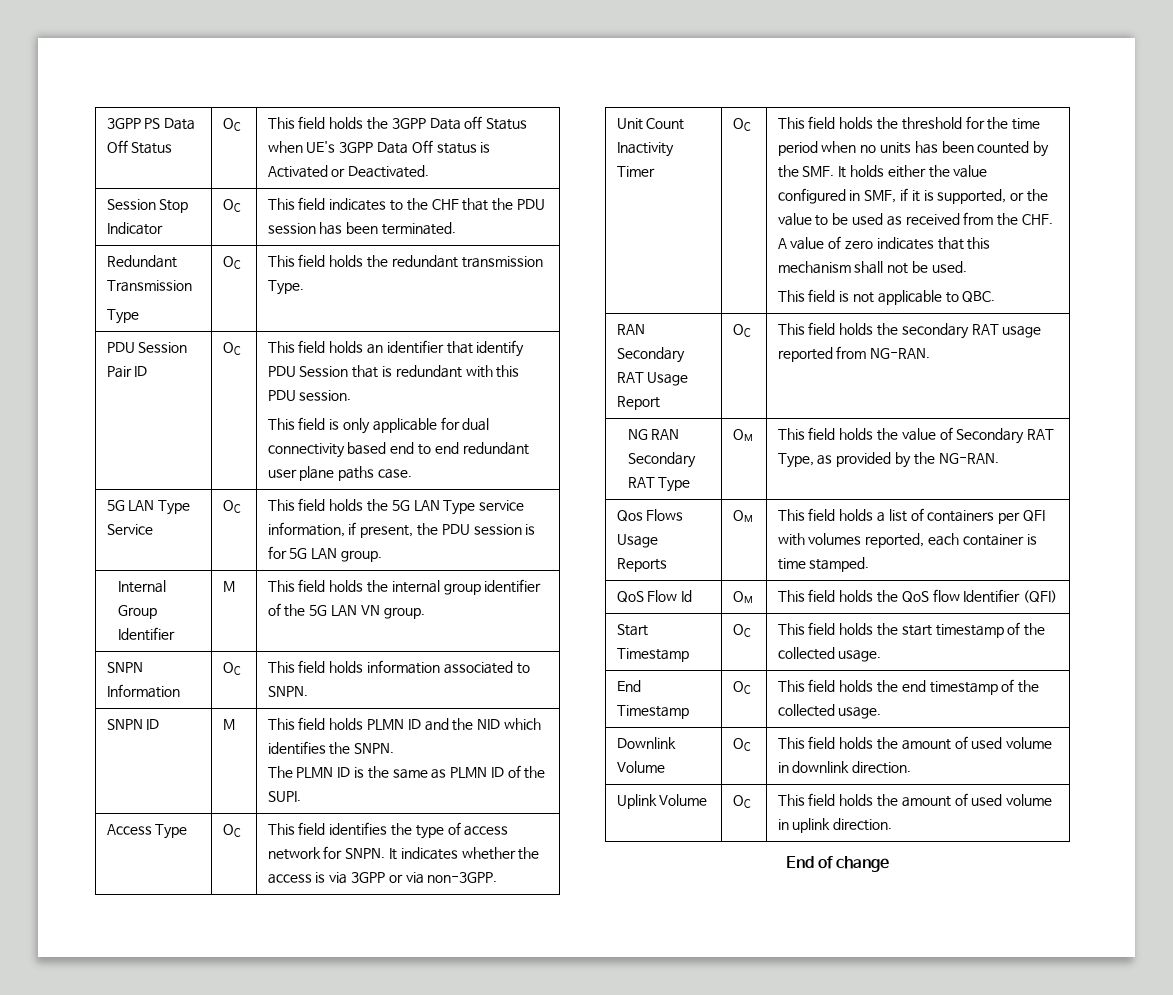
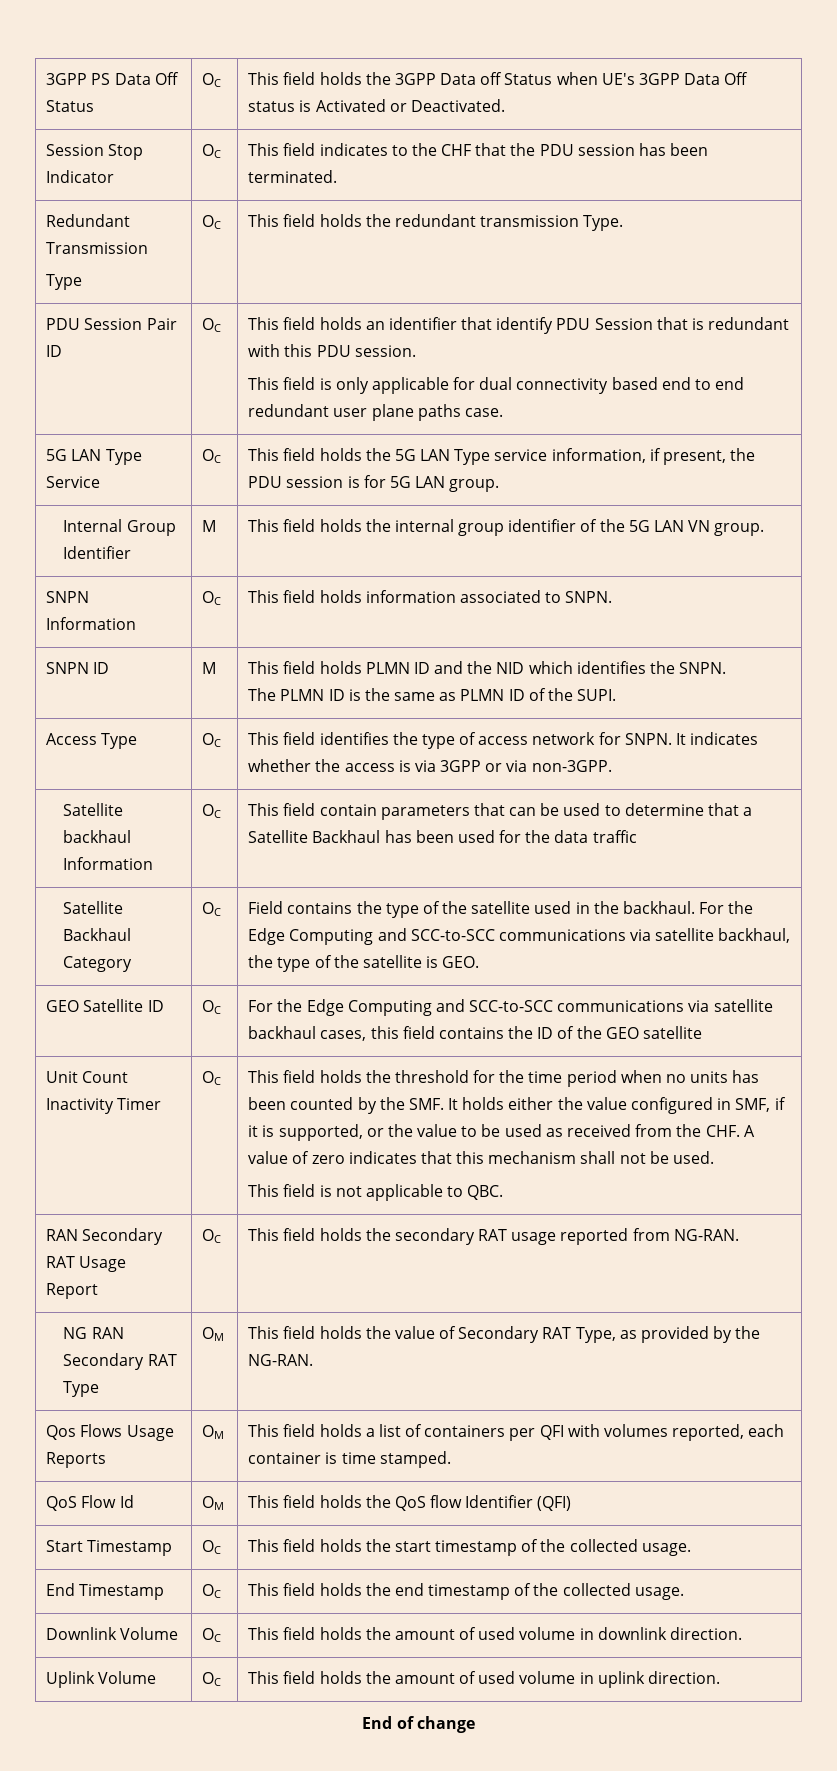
+ Satellite backhaul Information | OC | This field contain parameters that can be used to determine that a Satellite Backhaul has been used for the data traffic
+ Satellite Backhaul Category | OC | Field contains the type of the satellite used in the backhaul. For the Edge Computing and SCC-to-SCC communications via satellite backhaul, the type of the satellite is GEO.
+ GEO Satellite ID | OC | For the Edge Computing and SCC-to-SCC communications via satellite backhaul cases, this field contains the ID of the GEO satellite

